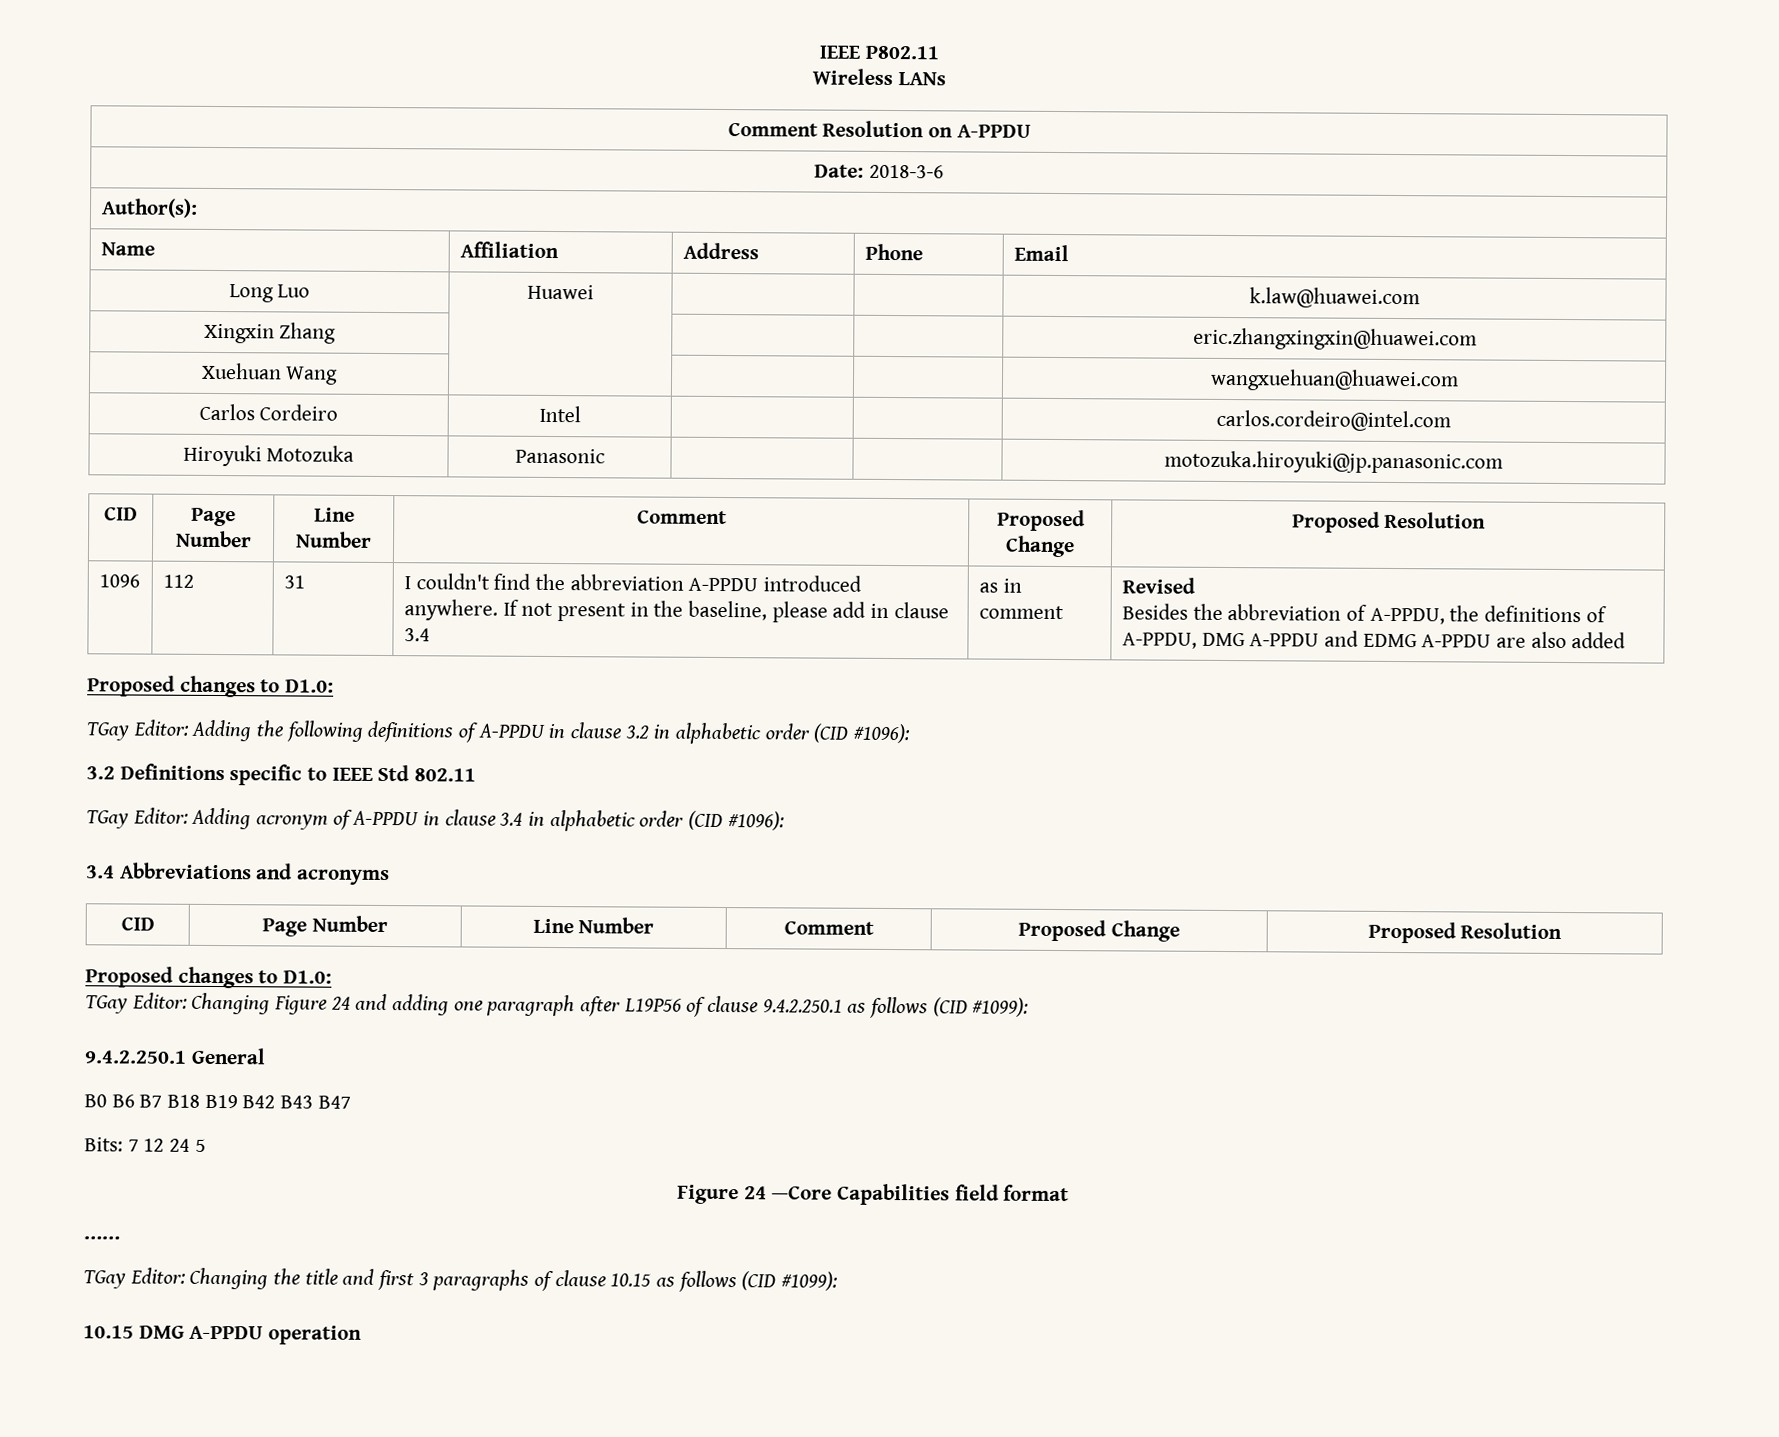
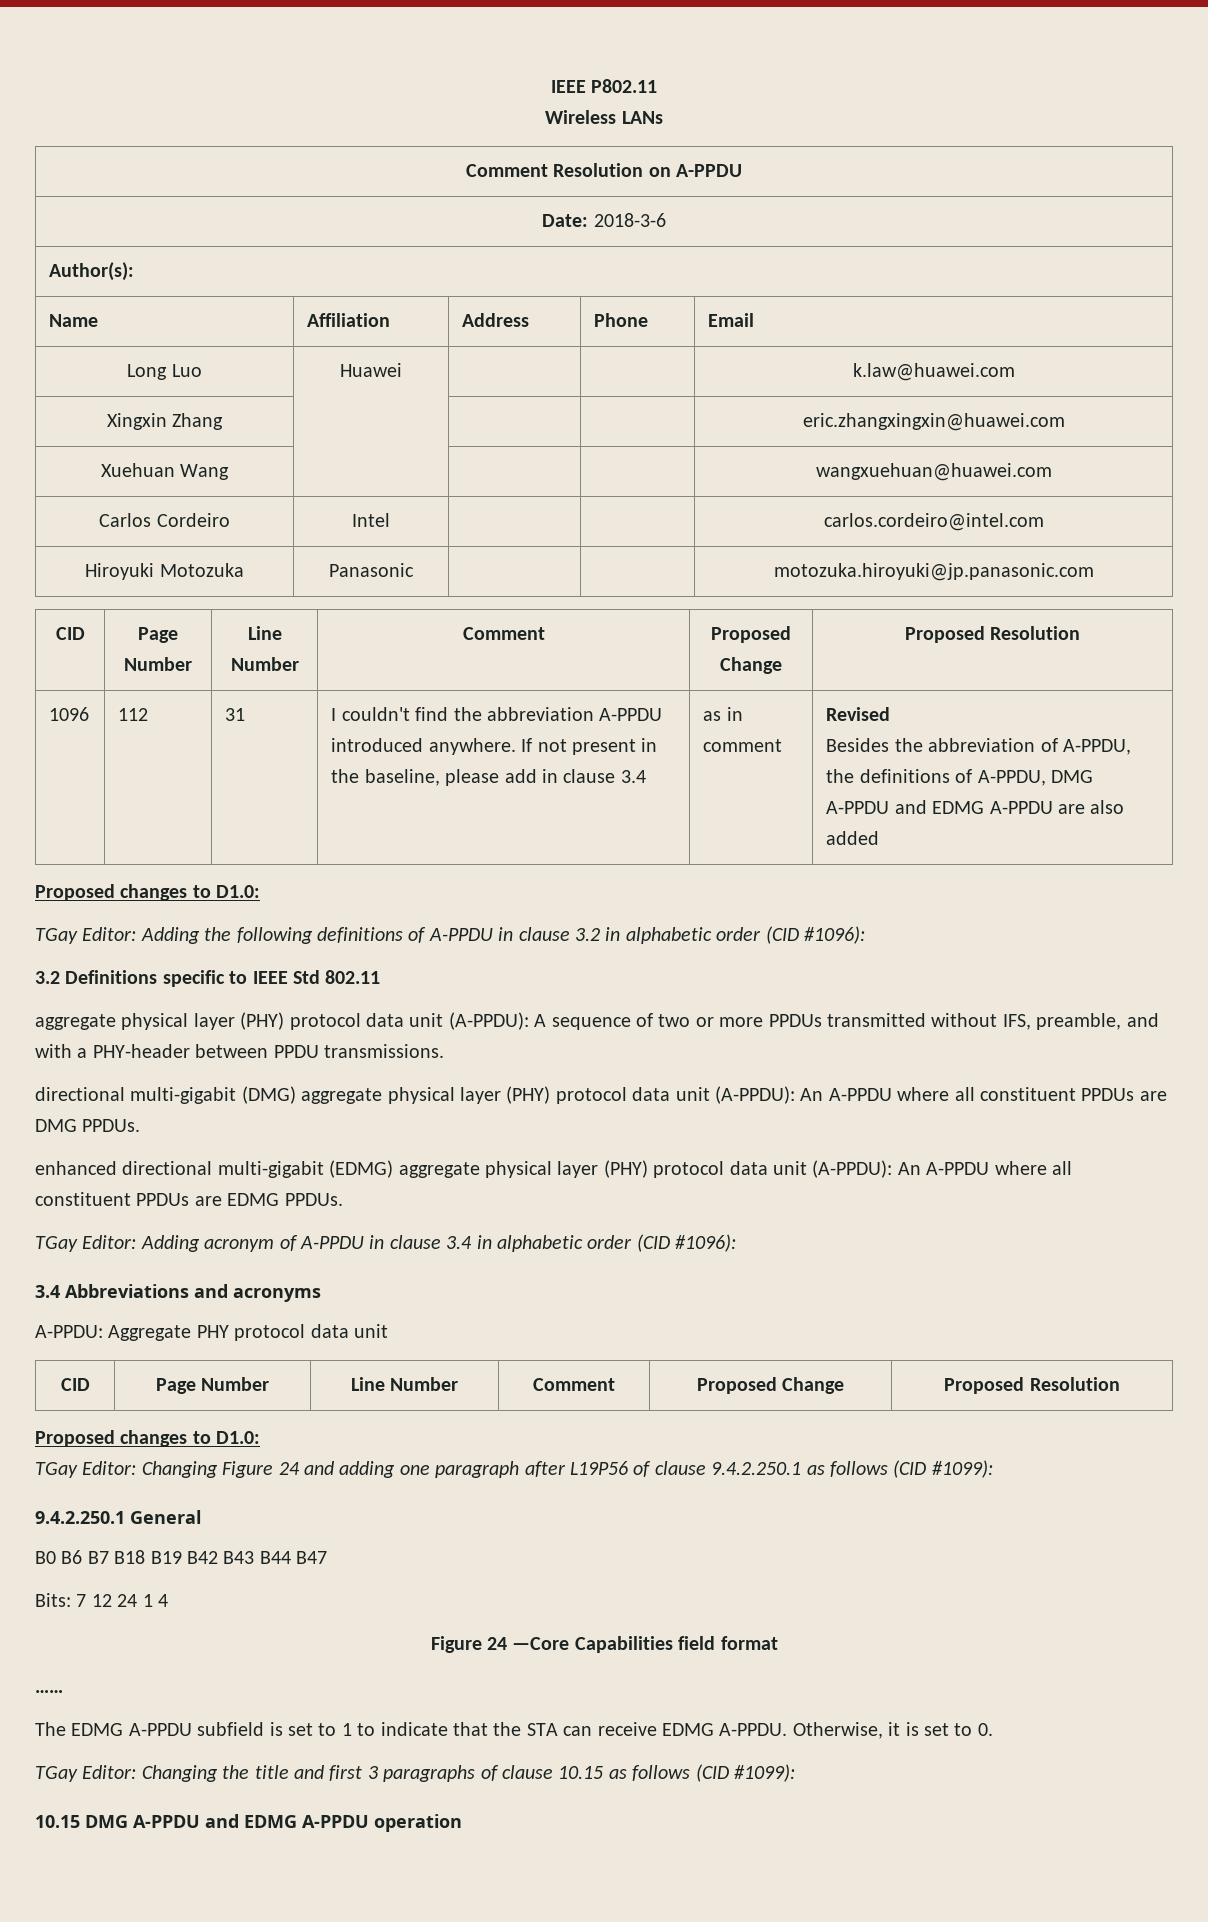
+ aggregate physical layer (PHY) protocol data unit (A-PPDU): A sequence of two or more PPDUs transmitted without IFS, preamble, and with a PHY-header between PPDU transmissions.
+ directional multi-gigabit (DMG) aggregate physical layer (PHY) protocol data unit (A-PPDU): An A-PPDU where all constituent PPDUs are DMG PPDUs.
+ enhanced directional multi-gigabit (EDMG) aggregate physical layer (PHY) protocol data unit (A-PPDU): An A-PPDU where all constituent PPDUs are EDMG PPDUs.
+ A-PPDU: Aggregate PHY protocol data unit
- B0 B6 B7 B18 B19 B42 B43 B47
+ B0 B6 B7 B18 B19 B42 B43 B44 B47
- Bits: 7 12 24 5
+ Bits: 7 12 24 1 4
+ The EDMG A-PPDU subfield is set to 1 to indicate that the STA can receive EDMG A-PPDU. Otherwise, it is set to 0.
- 10.15 DMG A-PPDU operation
+ 10.15 DMG A-PPDU and EDMG A-PPDU operation

